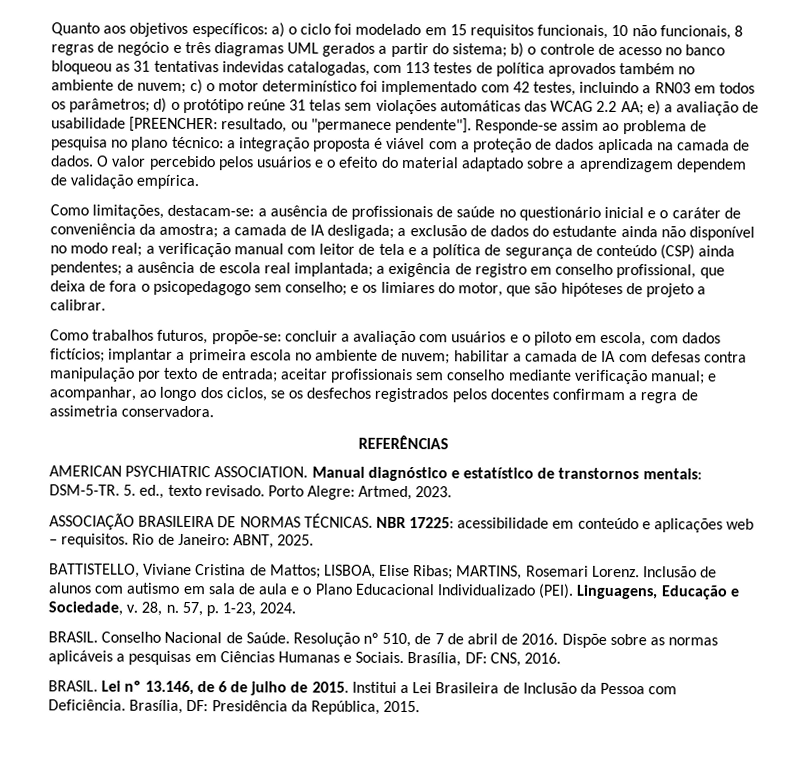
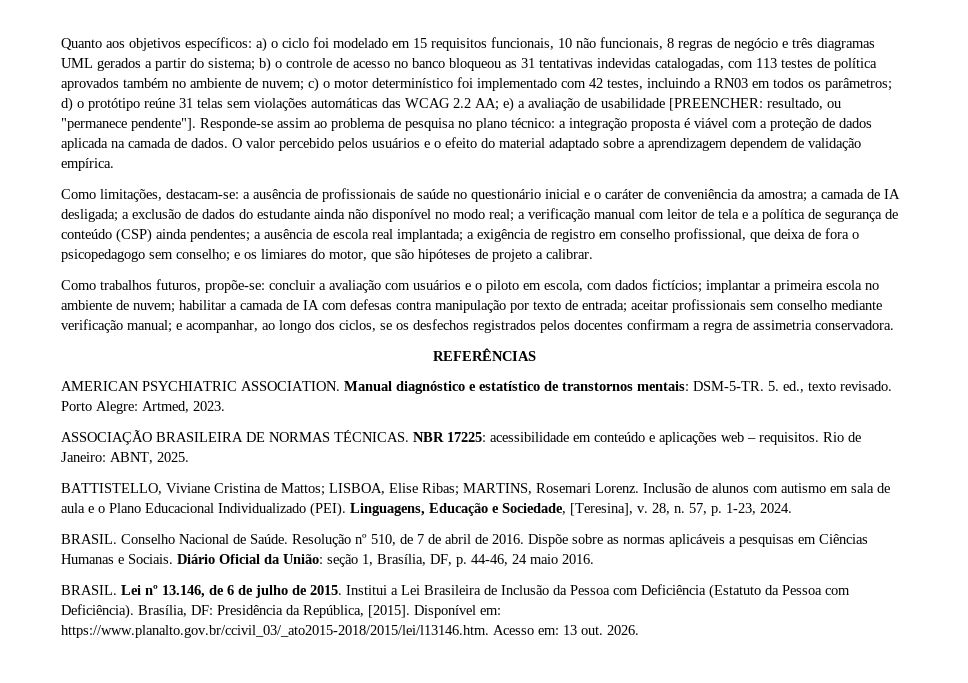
- Linguagens, Educação e Sociedade, v.
+ Linguagens, Educação e Sociedade, [Teresina], v.
- Brasília, DF: CNS, 2016.
+ Diário Oficial da União: seção 1, Brasília, DF, p. 44-46, 24 maio 2016.
- Institui a Lei Brasileira de Inclusão da Pessoa com Deficiência.
+ Institui a Lei Brasileira de Inclusão da Pessoa com Deficiência (Estatuto da Pessoa com Deficiência).
- Brasília, DF: Presidência da República, 2015.
+ Brasília, DF: Presidência da República, [2015]. Disponível em: https://www.planalto.gov.br/ccivil_03/_ato2015-2018/2015/lei/l13146.htm. Acesso em: 13 out. 2026.

